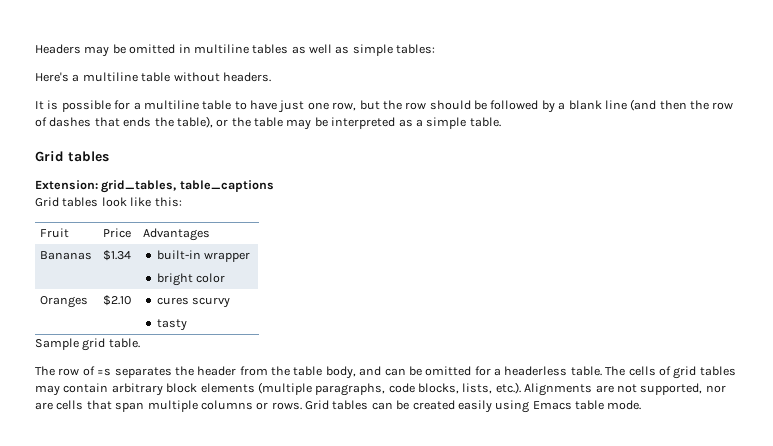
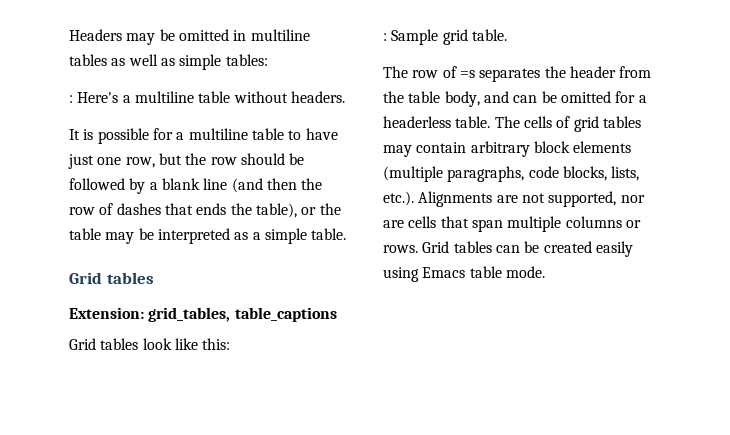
- Here's a multiline table without headers.
+ : Here's a multiline table without headers.
- Fruit | Price | Advantages
- Bananas | $1.34 | built-in wrapper
- bright color
- Oranges | $2.10 | cures scurvy
- tasty
- Sample grid table.
+ : Sample grid table.

